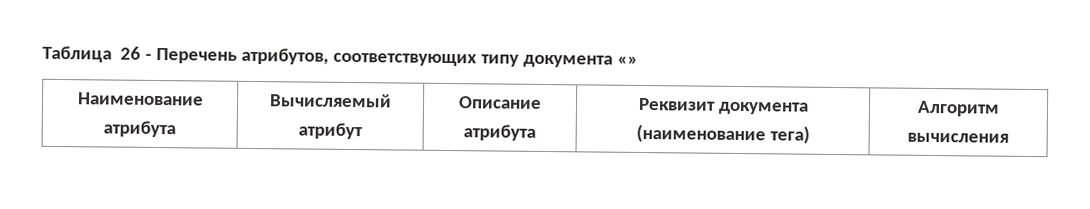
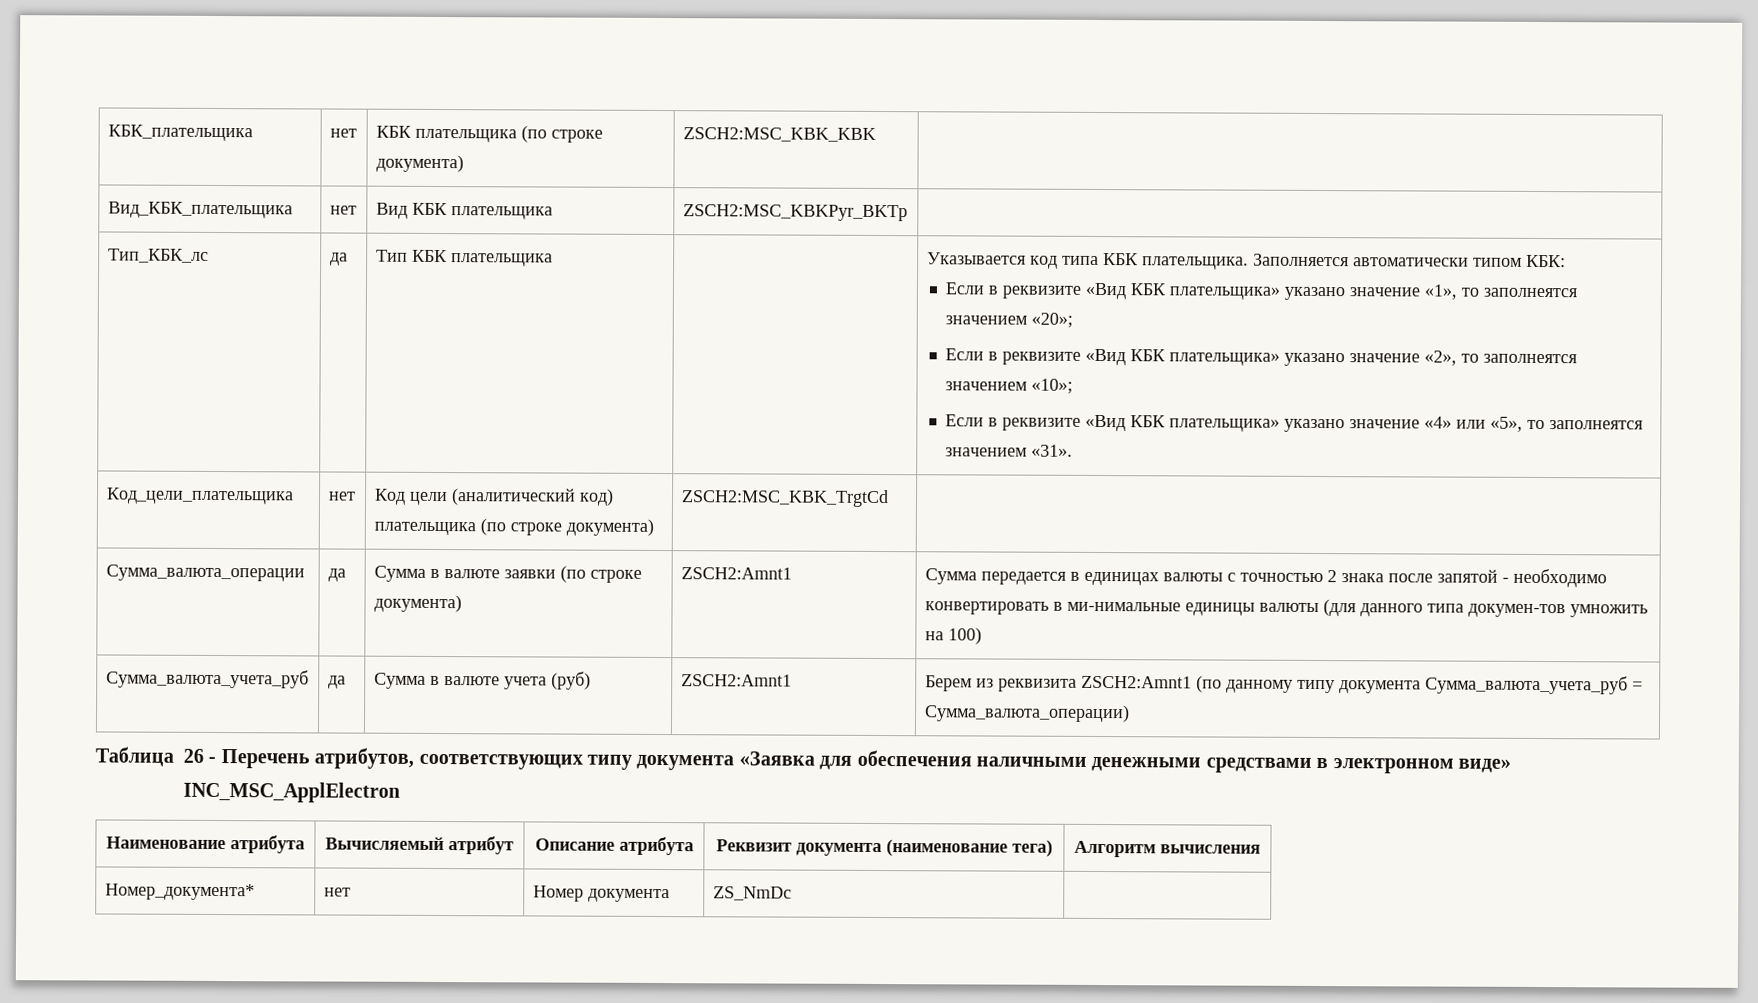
+ КБК_плательщика | нет | КБК плательщика (по строке документа) | ZSCH2:MSC_KBK_KBK |
+ Вид_КБК_плательщика | нет | Вид КБК плательщика | ZSCH2:MSC_KBKPyr_BKTp |
+ Тип_КБК_лс | да | Тип КБК плательщика | | Указывается код типа КБК плательщика. Заполняется автоматически типом КБК:
+ Если в реквизите «Вид КБК плательщика» указано значение «1», то заполнеятся значением «20»;
+ Если в реквизите «Вид КБК плательщика» указано значение «2», то заполнеятся значением «10»;
+ Если в реквизите «Вид КБК плательщика» указано значение «4» или «5», то заполнеятся значением «31».
+ Код_цели_плательщика | нет | Код цели (аналитический код) плательщика (по строке документа) | ZSCH2:MSC_KBK_TrgtCd |
+ Сумма_валюта_операции | да | Сумма в валюте заявки (по строке документа) | ZSCH2:Amnt1 | Сумма передается в единицах валюты с точностью 2 знака после запятой - необходимо конвертировать в ми-нимальные единицы валюты (для данного типа докумен-тов умножить на 100)
+ Сумма_валюта_учета_руб | да | Сумма в валюте учета (руб) | ZSCH2:Amnt1 | Берем из реквизита ZSCH2:Amnt1 (по данному типу документа Сумма_валюта_учета_руб = Сумма_валюта_операции)
- Таблица 26 - Перечень атрибутов, соответствующих типу документа «»
+ Таблица 26 - Перечень атрибутов, соответствующих типу документа «Заявка для обеспечения наличными денежными средствами в электронном виде» INC_MSC_ApplElectron
+ Номер_документа* | нет | Номер документа | ZS_NmDc |

